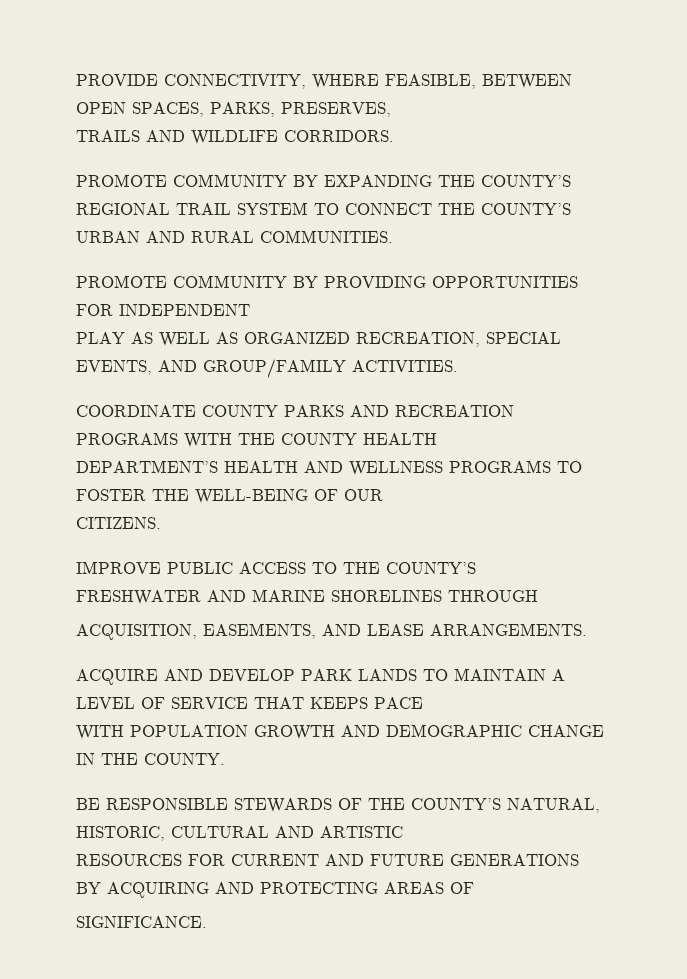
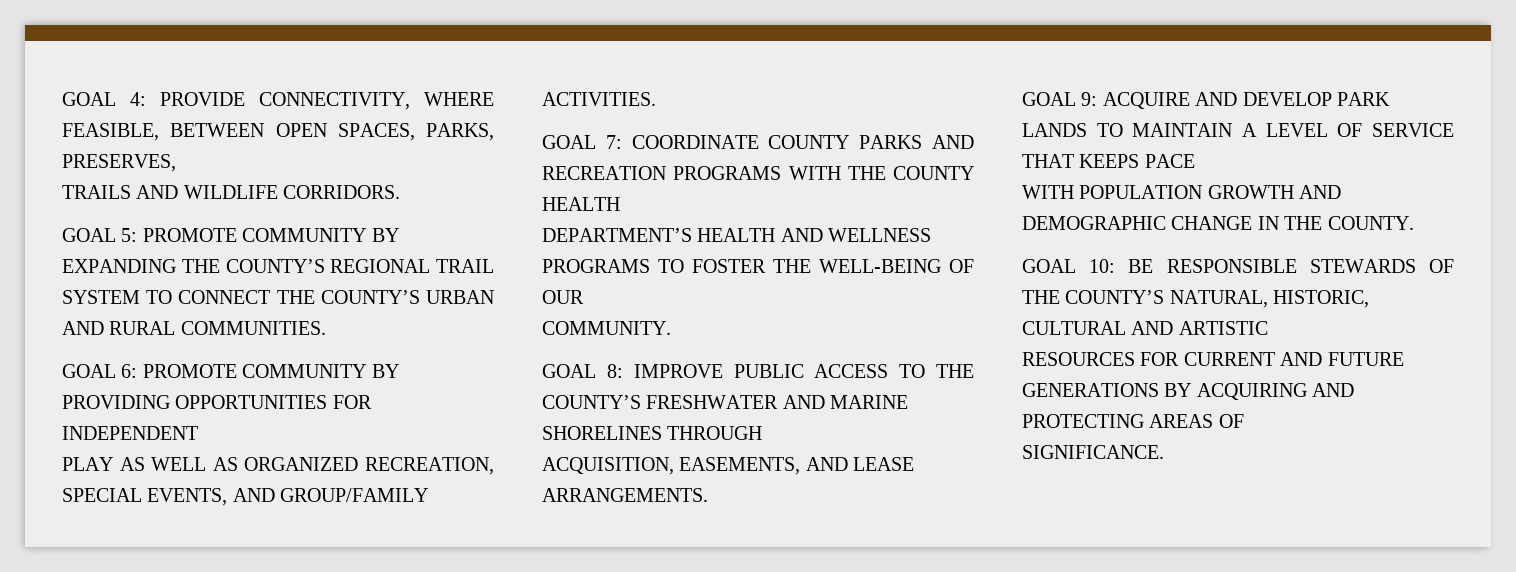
- PROVIDE CONNECTIVITY, WHERE FEASIBLE, BETWEEN OPEN SPACES, PARKS, PRESERVES,
+ GOAL 4: PROVIDE CONNECTIVITY, WHERE FEASIBLE, BETWEEN OPEN SPACES, PARKS, PRESERVES,
- PROMOTE COMMUNITY BY EXPANDING THE COUNTY’S REGIONAL TRAIL SYSTEM TO CONNECT THE COUNTY’S URBAN AND RURAL COMMUNITIES.
+ GOAL 5: PROMOTE COMMUNITY BY EXPANDING THE COUNTY’S REGIONAL TRAIL SYSTEM TO CONNECT THE COUNTY’S URBAN AND RURAL COMMUNITIES.
- PROMOTE COMMUNITY BY PROVIDING OPPORTUNITIES FOR INDEPENDENT
+ GOAL 6: PROMOTE COMMUNITY BY PROVIDING OPPORTUNITIES FOR INDEPENDENT
- COORDINATE COUNTY PARKS AND RECREATION PROGRAMS WITH THE COUNTY HEALTH
+ GOAL 7: COORDINATE COUNTY PARKS AND RECREATION PROGRAMS WITH THE COUNTY HEALTH
- CITIZENS.
- IMPROVE PUBLIC ACCESS TO THE COUNTY’S FRESHWATER AND MARINE SHORELINES THROUGH
+ COMMUNITY.
+ GOAL 8: IMPROVE PUBLIC ACCESS TO THE COUNTY’S FRESHWATER AND MARINE SHORELINES THROUGH
- ACQUIRE AND DEVELOP PARK LANDS TO MAINTAIN A LEVEL OF SERVICE THAT KEEPS PACE
+ GOAL 9: ACQUIRE AND DEVELOP PARK LANDS TO MAINTAIN A LEVEL OF SERVICE THAT KEEPS PACE
- BE RESPONSIBLE STEWARDS OF THE COUNTY’S NATURAL, HISTORIC, CULTURAL AND ARTISTIC
+ GOAL 10: BE RESPONSIBLE STEWARDS OF THE COUNTY’S NATURAL, HISTORIC, CULTURAL AND ARTISTIC

